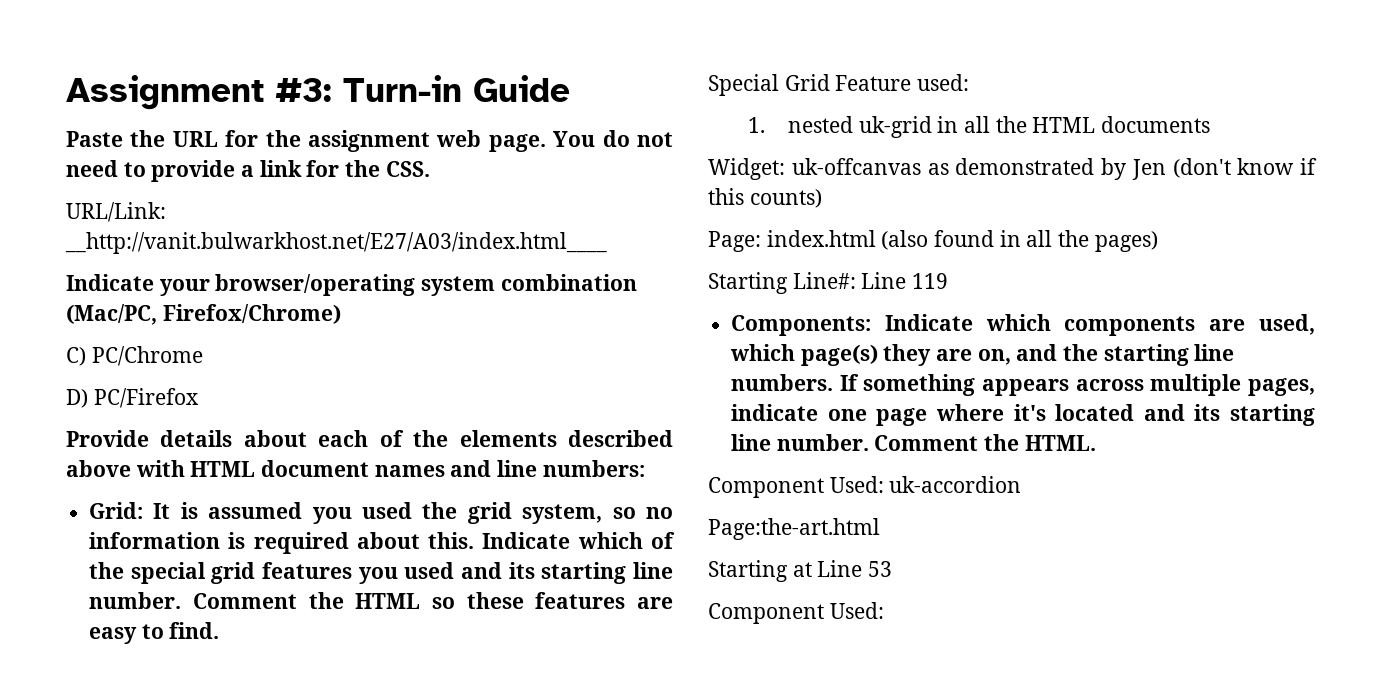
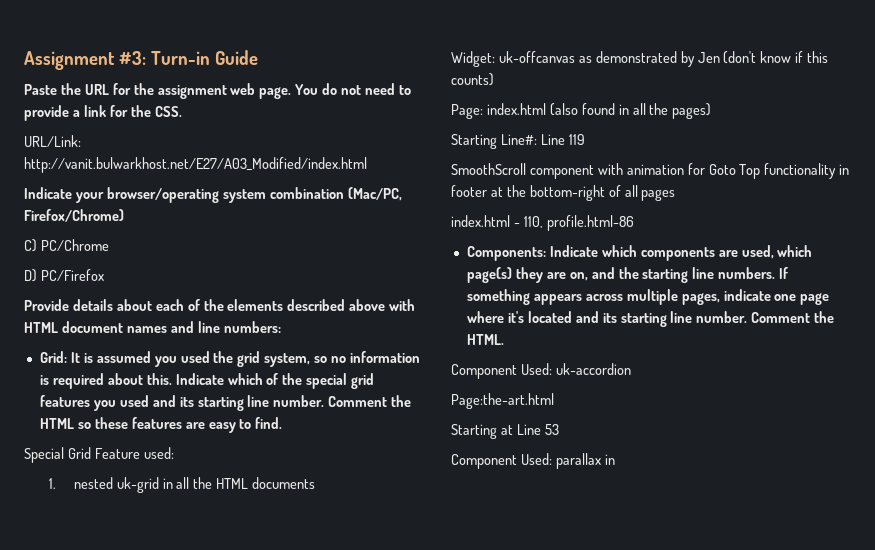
- URL/Link: __http://vanit.bulwarkhost.net/E27/A03/index.html____
+ URL/Link: http://vanit.bulwarkhost.net/E27/A03_Modified/index.html
+ SmoothScroll component with animation for Goto Top functionality in footer at the bottom-right of all pages
+ index.html - 110, profile.html-86
  Starting at Line 53
- Component Used:
+ Component Used: parallax in

